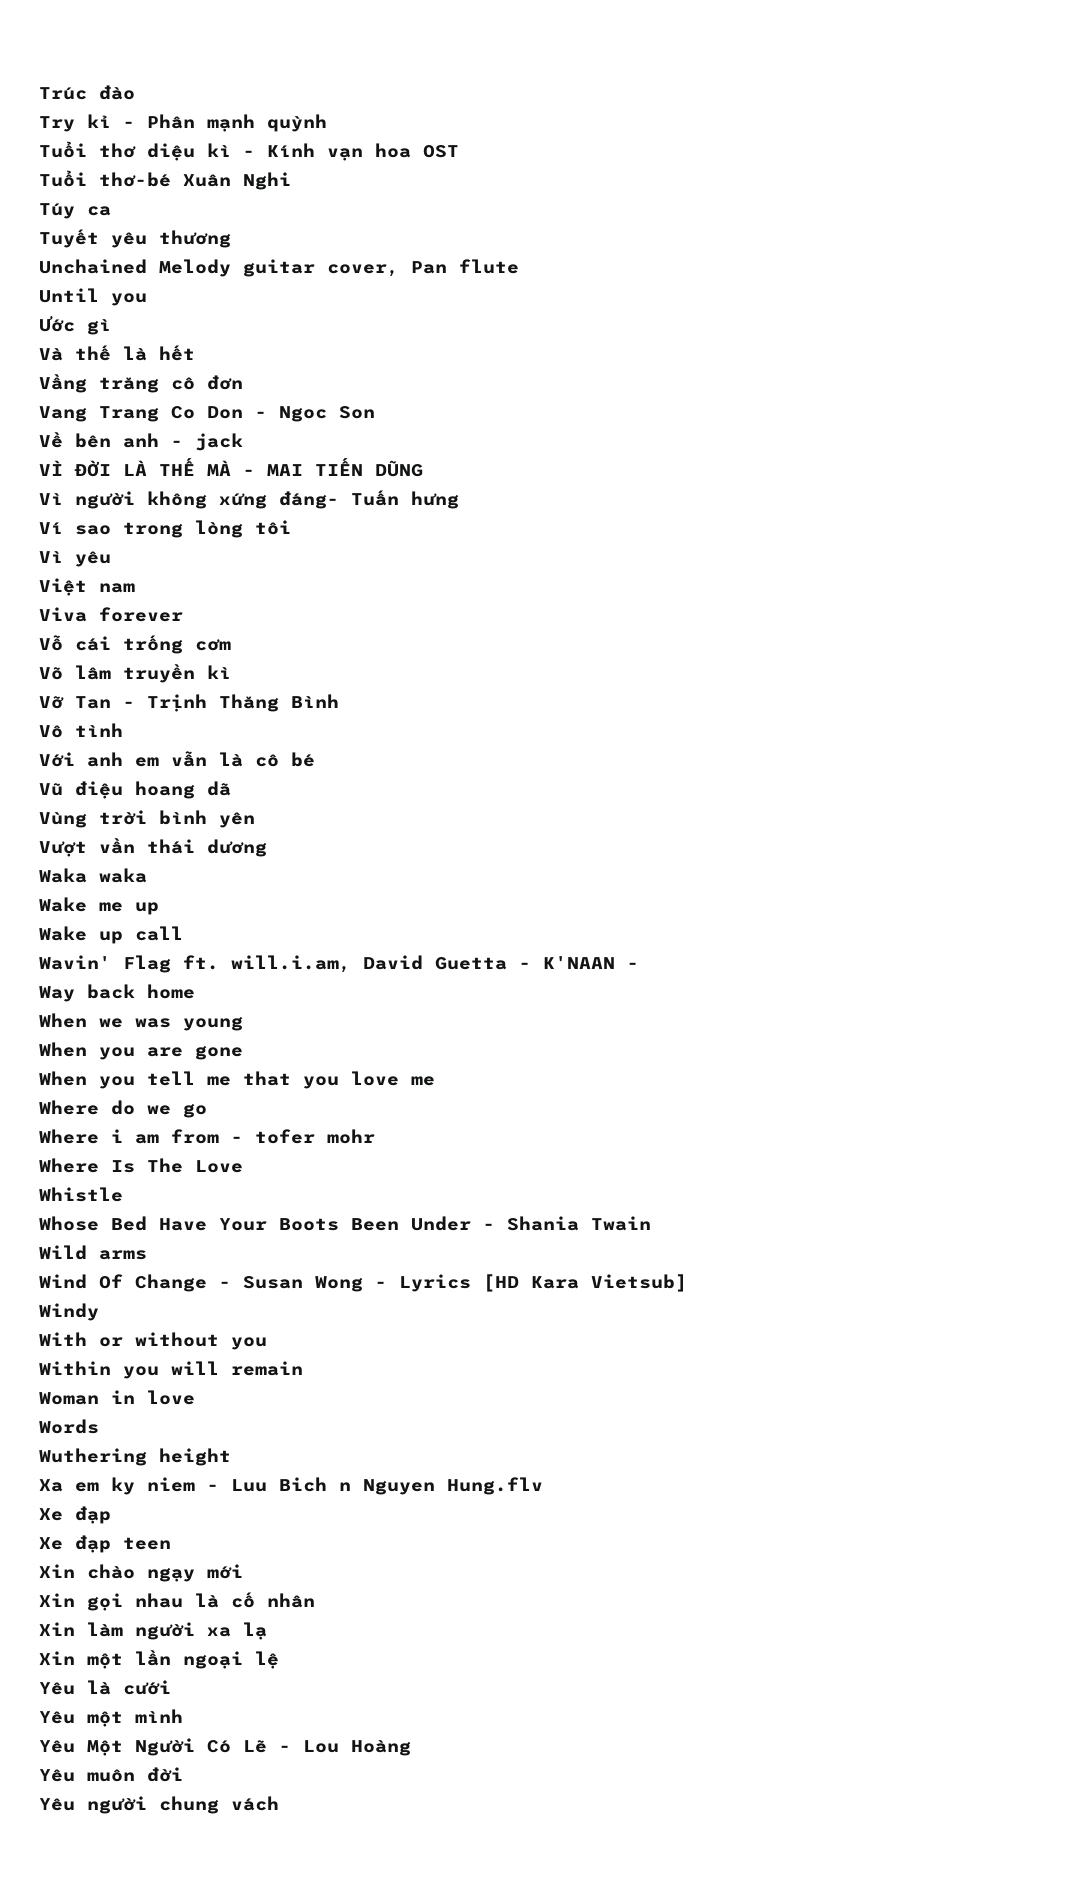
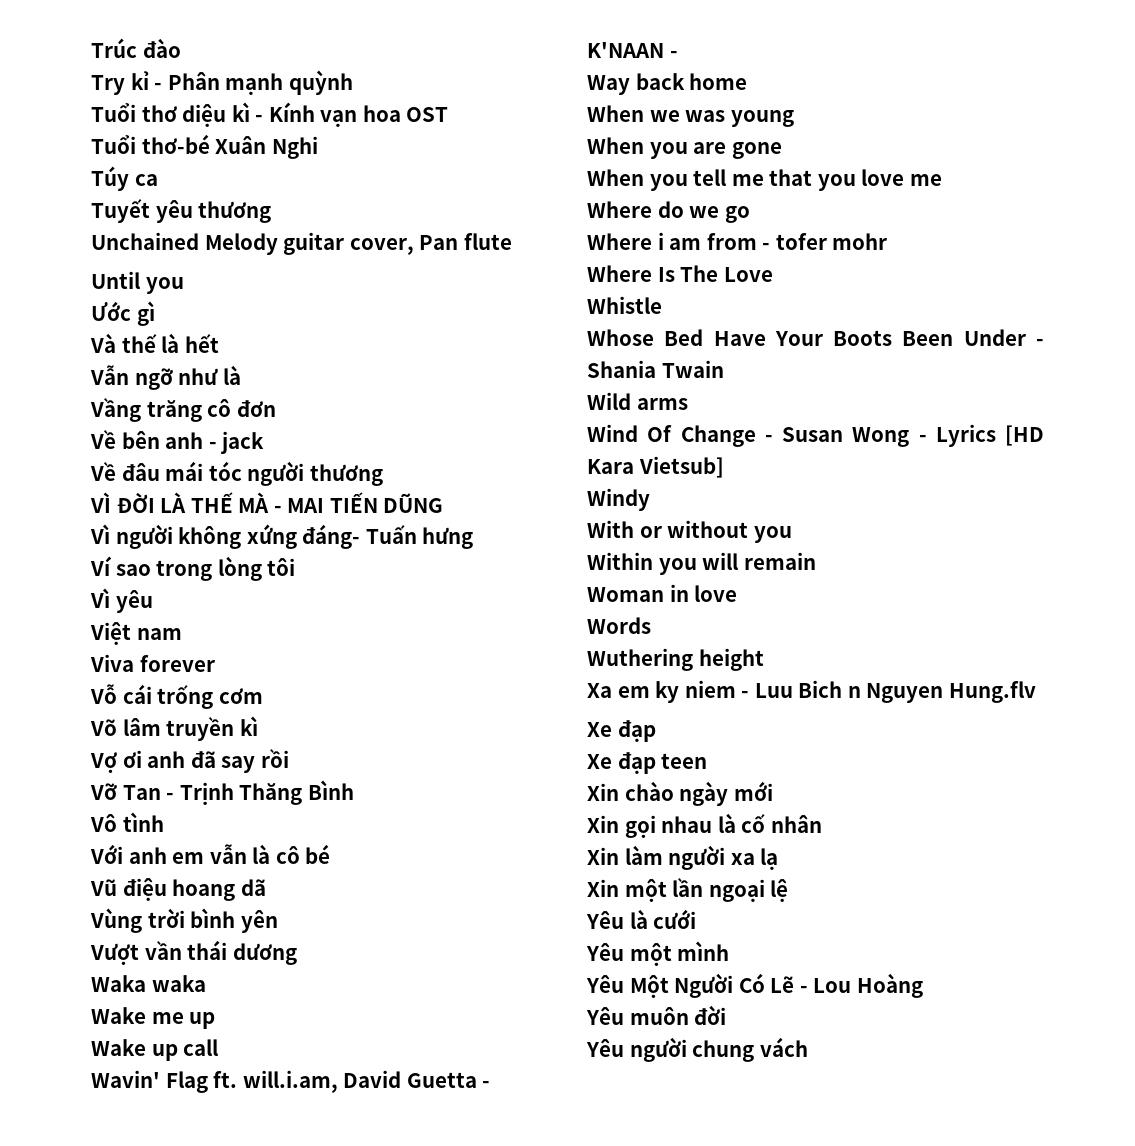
+ Vẫn ngỡ như là
- Vang Trang Co Don - Ngoc Son
+ Về đâu mái tóc người thương
+ Vợ ơi anh đã say rồi
- Xin chào ngạy mới
+ Xin chào ngày mới

